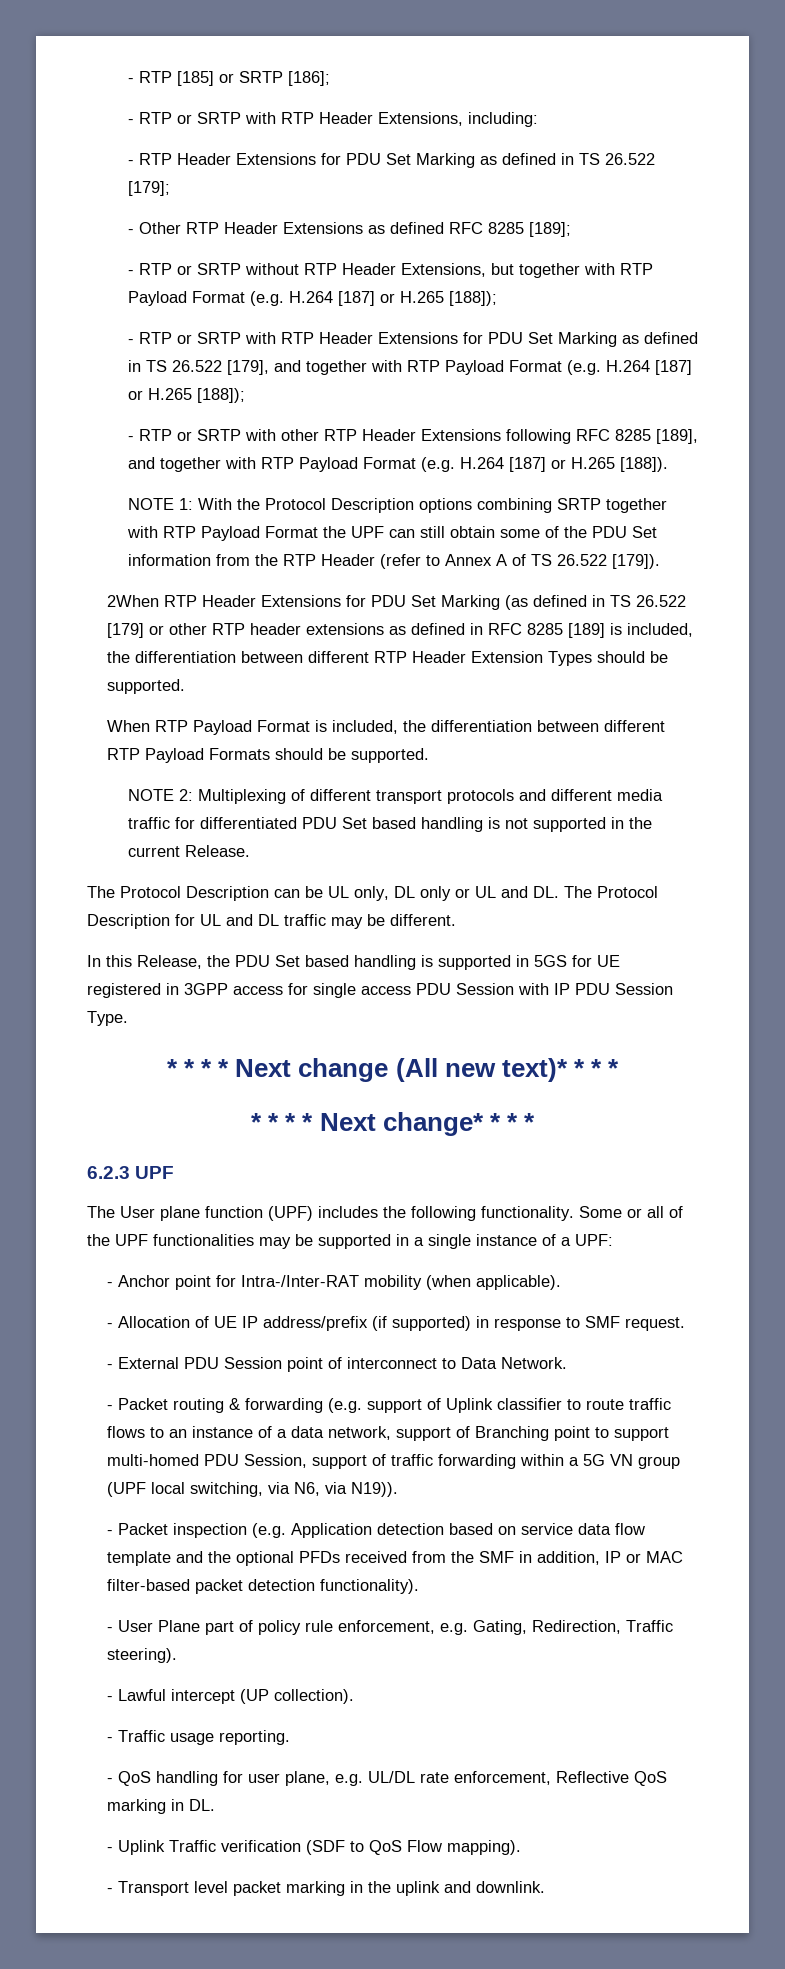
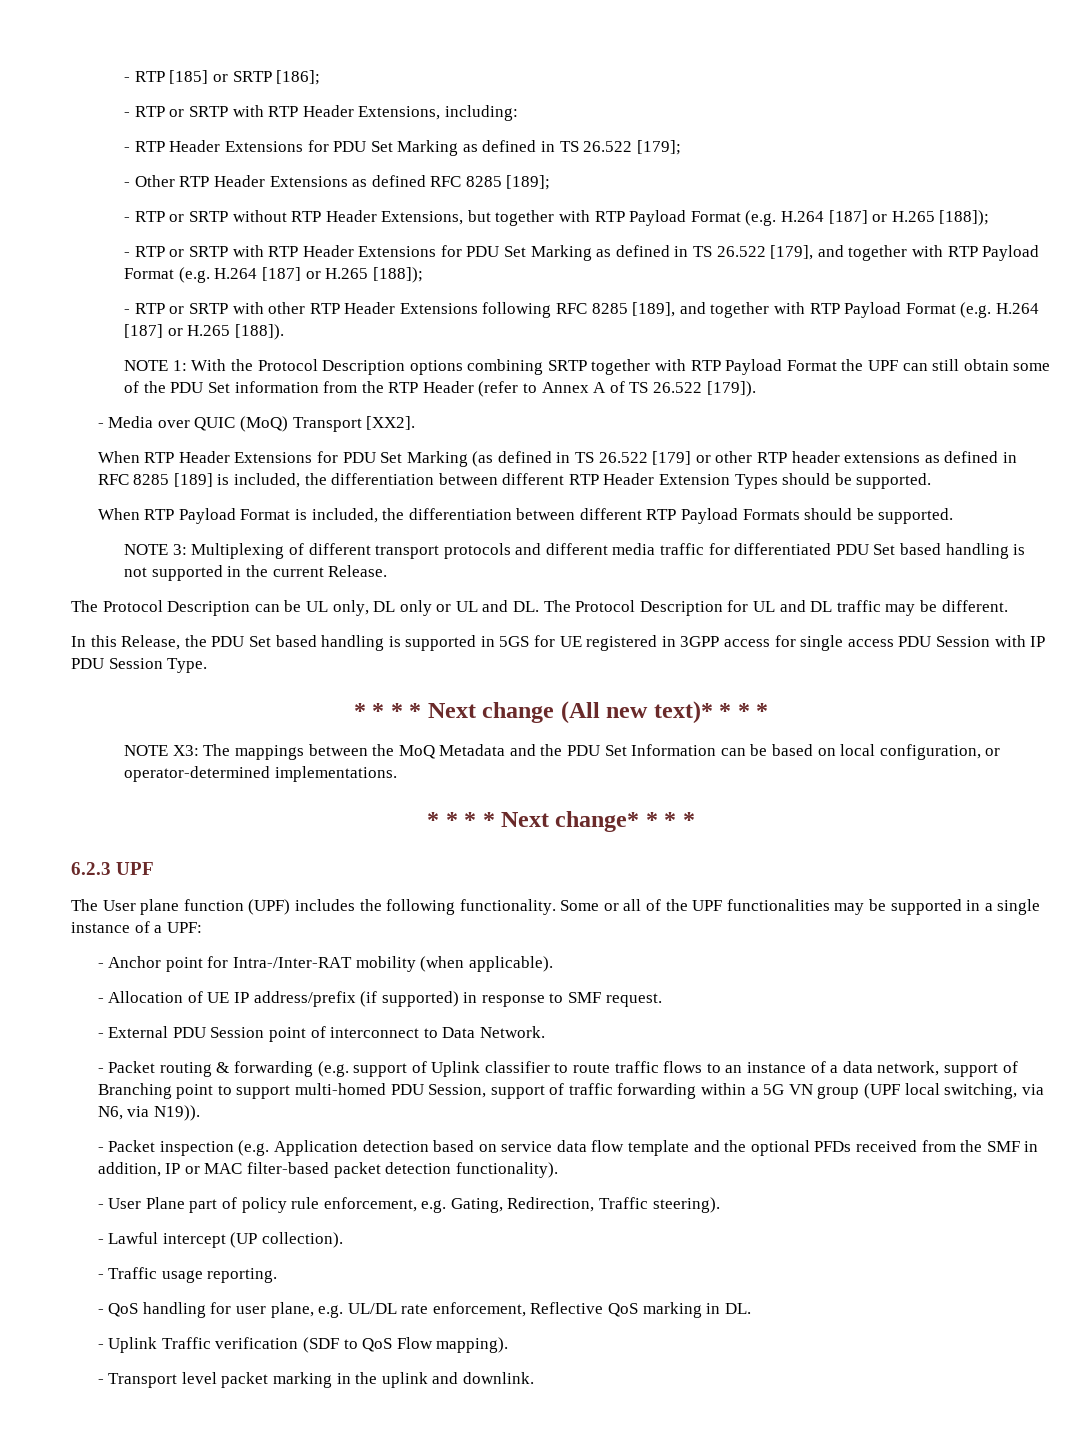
- 2When RTP Header Extensions for PDU Set Marking (as defined in TS 26.522 [179] or other RTP header extensions as defined in RFC 8285 [189] is included, the differentiation between different RTP Header Extension Types should be supported.
+ - Media over QUIC (MoQ) Transport [XX2].
+ When RTP Header Extensions for PDU Set Marking (as defined in TS 26.522 [179] or other RTP header extensions as defined in RFC 8285 [189] is included, the differentiation between different RTP Header Extension Types should be supported.
- NOTE 2: Multiplexing of different transport protocols and different media traffic for differentiated PDU Set based handling is not supported in the current Release.
+ NOTE 3: Multiplexing of different transport protocols and different media traffic for differentiated PDU Set based handling is not supported in the current Release.
+ NOTE X3: The mappings between the MoQ Metadata and the PDU Set Information can be based on local configuration, or operator-determined implementations.

